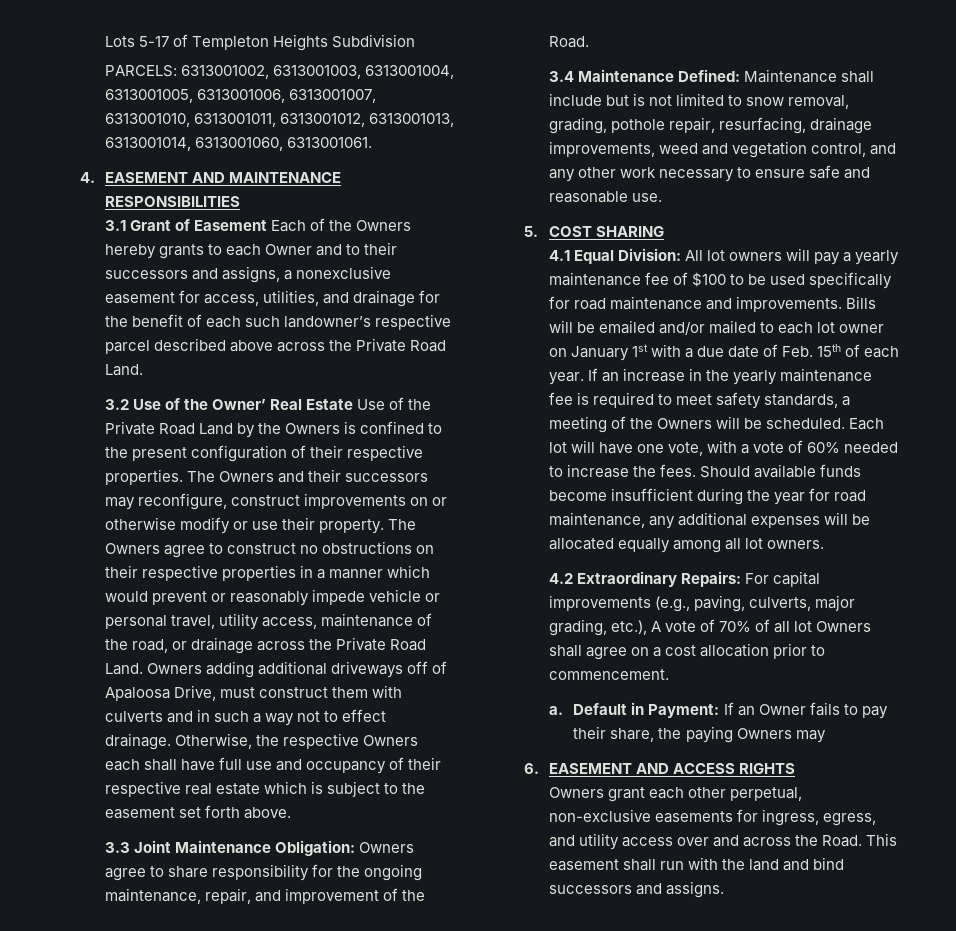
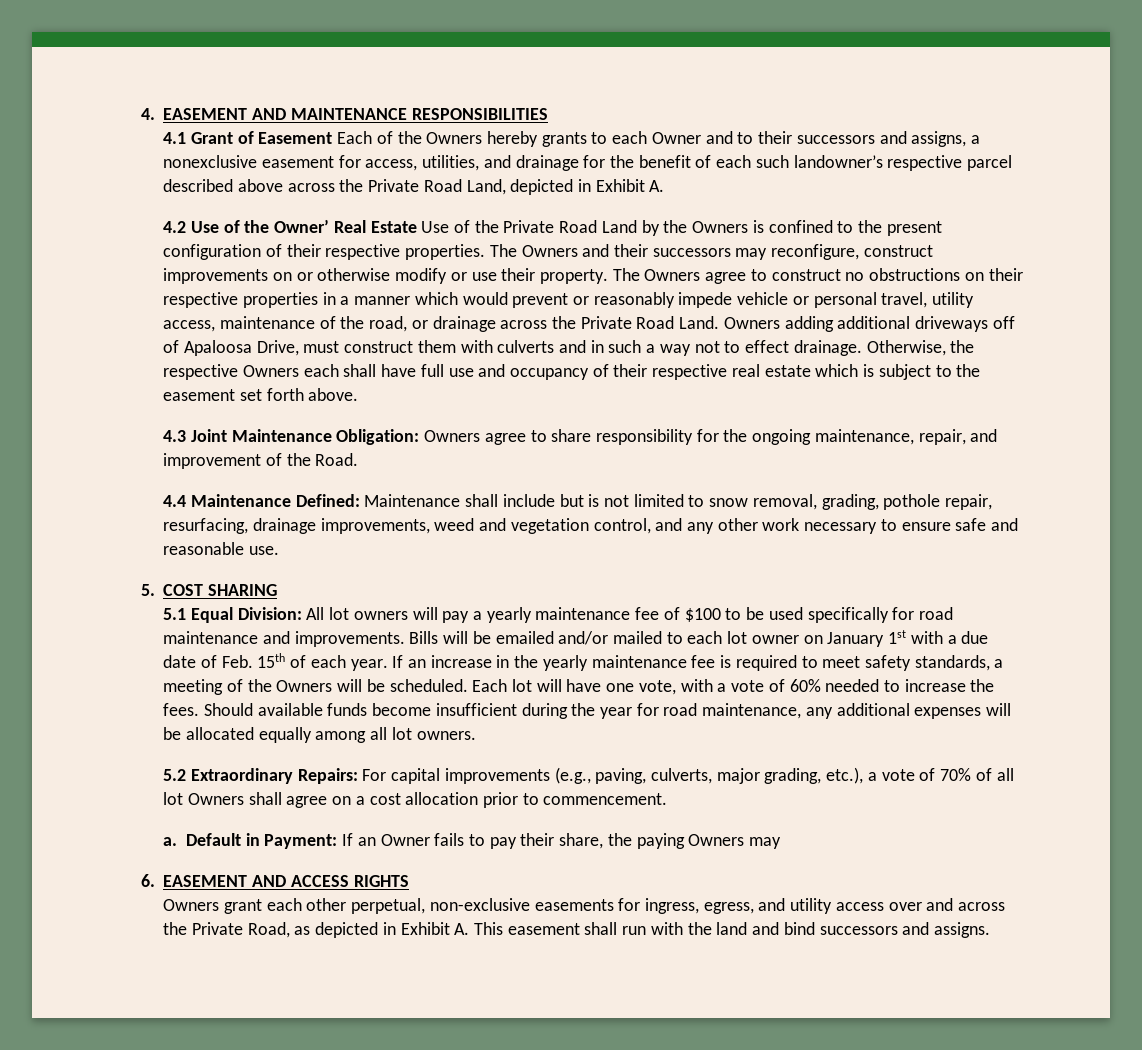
- Lots 5-17 of Templeton Heights Subdivision
- PARCELS: 6313001002, 6313001003, 6313001004, 6313001005, 6313001006, 6313001007, 6313001010, 6313001011, 6313001012, 6313001013, 6313001014, 6313001060, 6313001061.
- 3.1 Grant of Easement Each of the Owners hereby grants to each Owner and to their successors and assigns, a nonexclusive easement for access, utilities, and drainage for the benefit of each such landowner’s respective parcel described above across the Private Road Land.
- 3.2 Use of the Owner’ Real Estate Use of the Private Road Land by the Owners is confined to the present configuration of their respective properties.
+ 4.1 Grant of Easement Each of the Owners hereby grants to each Owner and to their successors and assigns, a nonexclusive easement for access, utilities, and drainage for the benefit of each such landowner’s respective parcel described above across the Private Road Land, depicted in Exhibit A.
+ 4.2 Use of the Owner’ Real Estate Use of the Private Road Land by the Owners is confined to the present configuration of their respective properties.
- 3.3 Joint Maintenance Obligation: Owners agree to share responsibility for the ongoing maintenance, repair, and improvement of the Road.
+ 4.3 Joint Maintenance Obligation: Owners agree to share responsibility for the ongoing maintenance, repair, and improvement of the Road.
- 3.4 Maintenance Defined: Maintenance shall include but is not limited to snow removal, grading, pothole repair, resurfacing, drainage improvements, weed and vegetation control, and any other work necessary to ensure safe and reasonable use.
+ 4.4 Maintenance Defined: Maintenance shall include but is not limited to snow removal, grading, pothole repair, resurfacing, drainage improvements, weed and vegetation control, and any other work necessary to ensure safe and reasonable use.
- 4.1 Equal Division: All lot owners will pay a yearly maintenance fee of $100 to be used specifically for road maintenance and improvements.
+ 5.1 Equal Division: All lot owners will pay a yearly maintenance fee of $100 to be used specifically for road maintenance and improvements.
- 4.2 Extraordinary Repairs: For capital improvements (e.g., paving, culverts, major grading, etc.), A vote of 70% of all lot Owners shall agree on a cost allocation prior to commencement.
+ 5.2 Extraordinary Repairs: For capital improvements (e.g., paving, culverts, major grading, etc.), a vote of 70% of all lot Owners shall agree on a cost allocation prior to commencement.
- Owners grant each other perpetual, non-exclusive easements for ingress, egress, and utility access over and across the Road. This easement shall run with the land and bind successors and assigns.
+ Owners grant each other perpetual, non-exclusive easements for ingress, egress, and utility access over and across the Private Road, as depicted in Exhibit A. This easement shall run with the land and bind successors and assigns.

